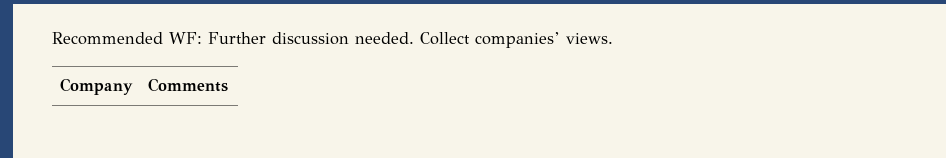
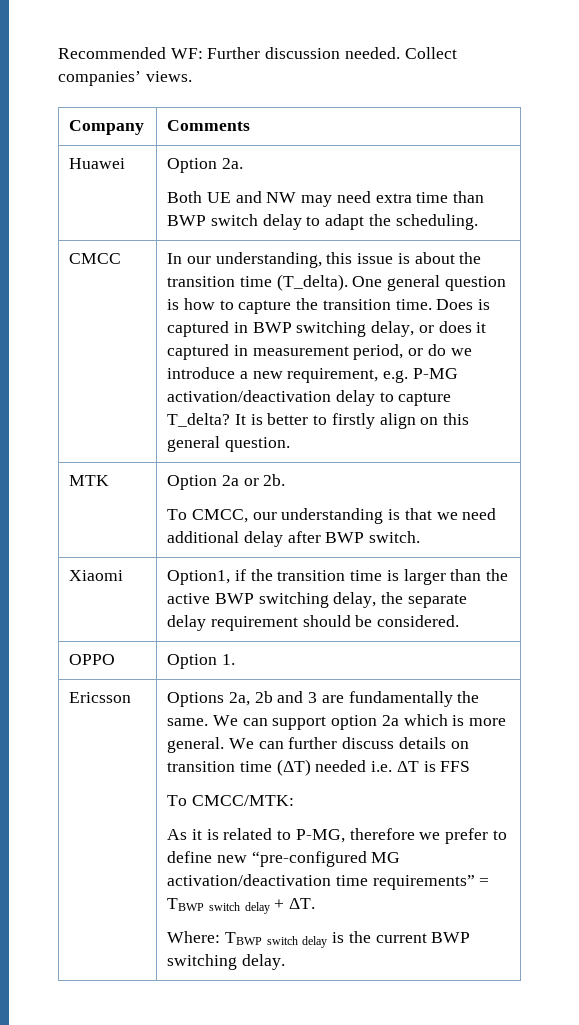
+ Huawei | Option 2a.
+ Both UE and NW may need extra time than BWP switch delay to adapt the scheduling.
+ CMCC | In our understanding, this issue is about the transition time (T_delta). One general question is how to capture the transition time. Does is captured in BWP switching delay, or does it captured in measurement period, or do we introduce a new requirement, e.g. P-MG activation/deactivation delay to capture T_delta? It is better to firstly align on this general question.
+ MTK | Option 2a or 2b.
+ To CMCC, our understanding is that we need additional delay after BWP switch.
+ Xiaomi | Option1, if the transition time is larger than the active BWP switching delay, the separate delay requirement should be considered.
+ OPPO | Option 1.
+ Ericsson | Options 2a, 2b and 3 are fundamentally the same. We can support option 2a which is more general. We can further discuss details on transition time (ΔT) needed i.e. ΔT is FFS
+ To CMCC/MTK:
+ As it is related to P-MG, therefore we prefer to define new “pre-configured MG activation/deactivation time requirements” = TBWP switch delay + ΔT.
+ Where: TBWP switch delay is the current BWP switching delay.

